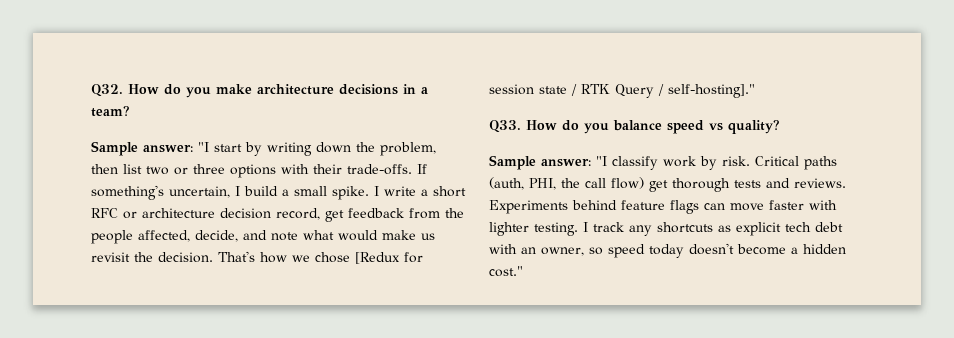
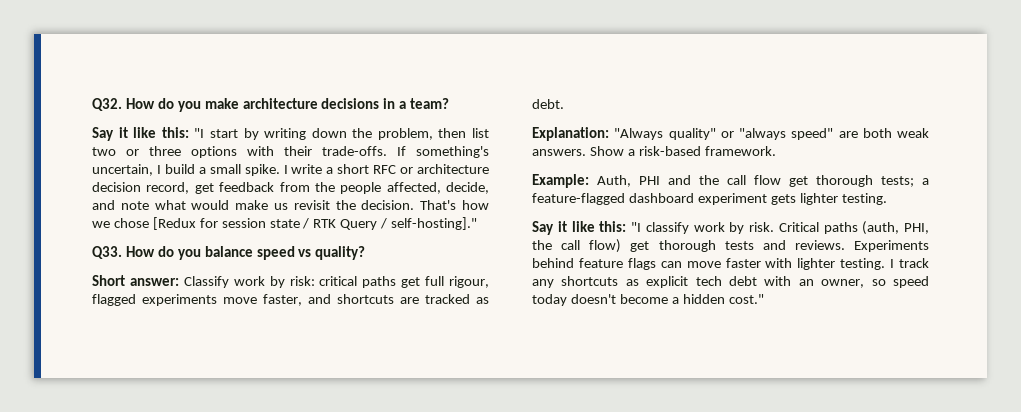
- Sample answer: "I start by writing down the problem, then list two or three options with their trade-offs.
+ Say it like this: "I start by writing down the problem, then list two or three options with their trade-offs.
- Sample answer: "I classify work by risk.
+ Short answer: Classify work by risk: critical paths get full rigour, flagged experiments move faster, and shortcuts are tracked as debt.
+ Explanation: "Always quality" or "always speed" are both weak answers. Show a risk-based framework.
+ Example: Auth, PHI and the call flow get thorough tests; a feature-flagged dashboard experiment gets lighter testing.
+ Say it like this: "I classify work by risk.

